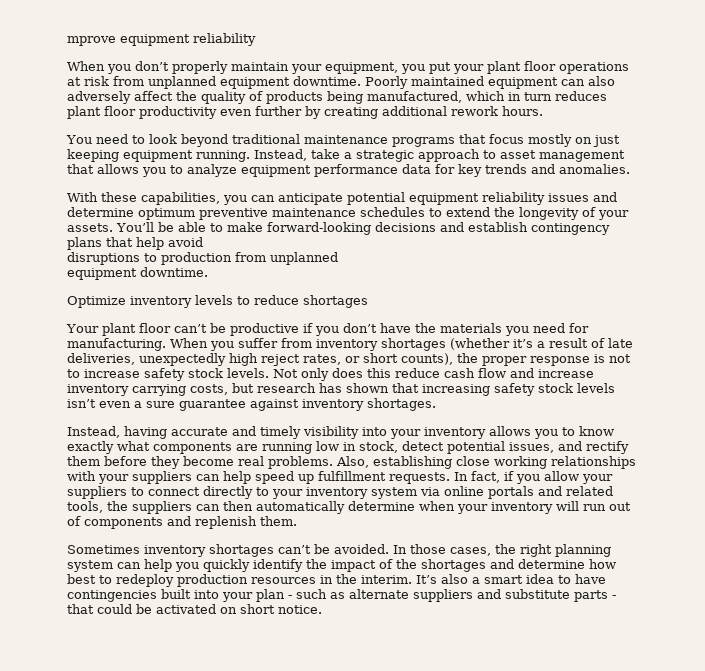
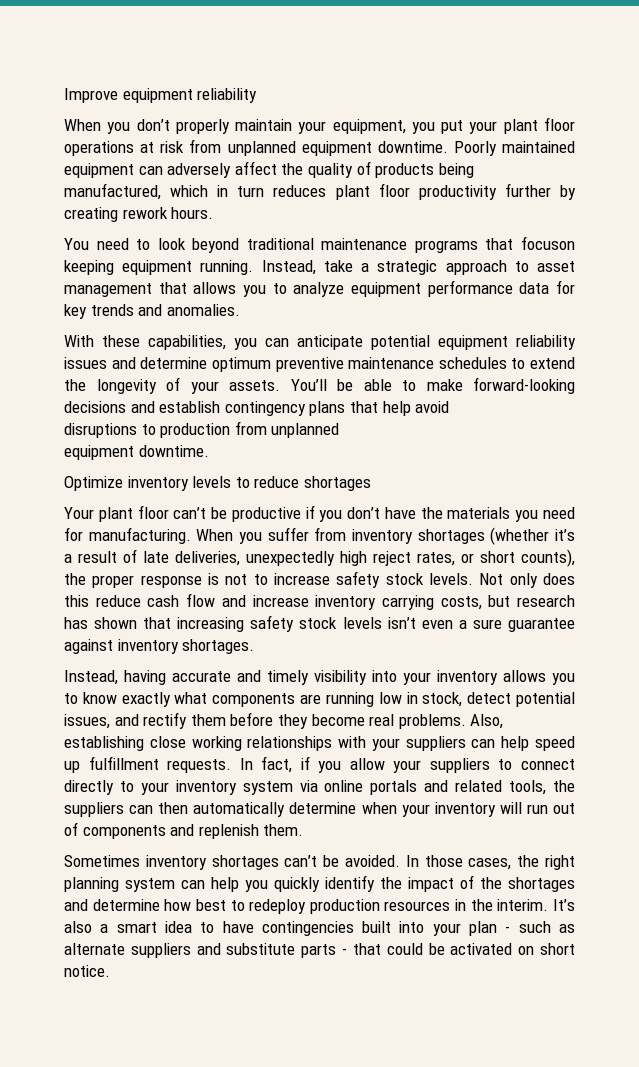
- mprove equipment reliability
+ Improve equipment reliability
- Poorly maintained equipment can also adversely affect the quality of products being manufactured, which in turn reduces plant floor productivity even further by creating additional rework hours.
+ Poorly maintained equipment can adversely affect the quality of products being manufactured, which in turn reduces plant floor productivity further by creating rework hours.
- You need to look beyond traditional maintenance programs that focus mostly on just keeping equipment running.
+ You need to look beyond traditional maintenance programs that focuson keeping equipment running.

